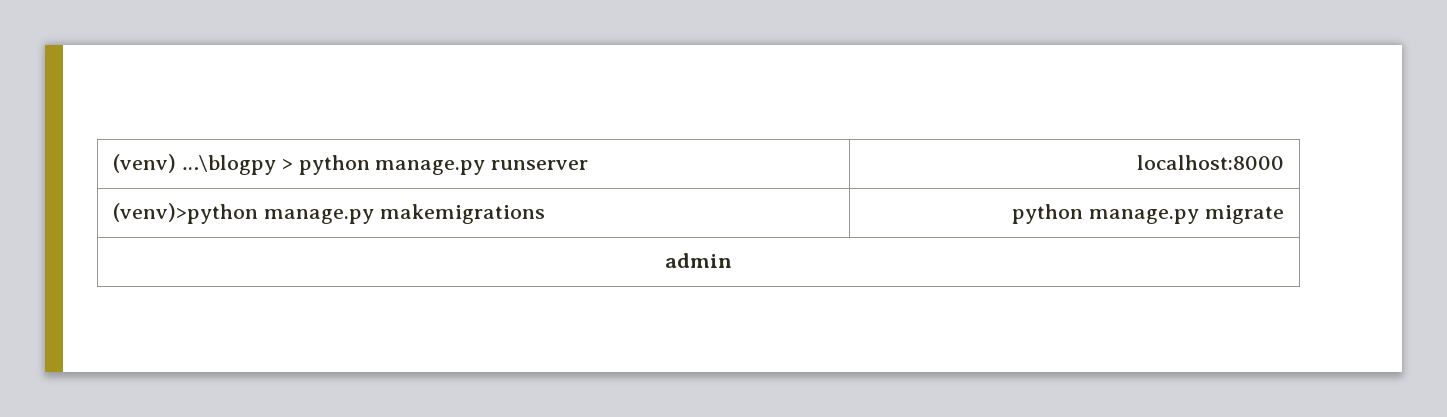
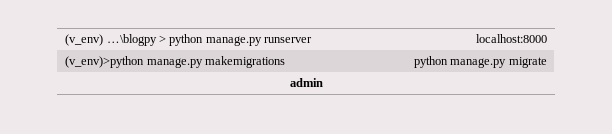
- (venv) …\blogpy > python manage.py runserver | localhost:8000
+ (v_env) …\blogpy > python manage.py runserver | localhost:8000
- (venv)>python manage.py makemigrations | python manage.py migrate
+ (v_env)>python manage.py makemigrations | python manage.py migrate

